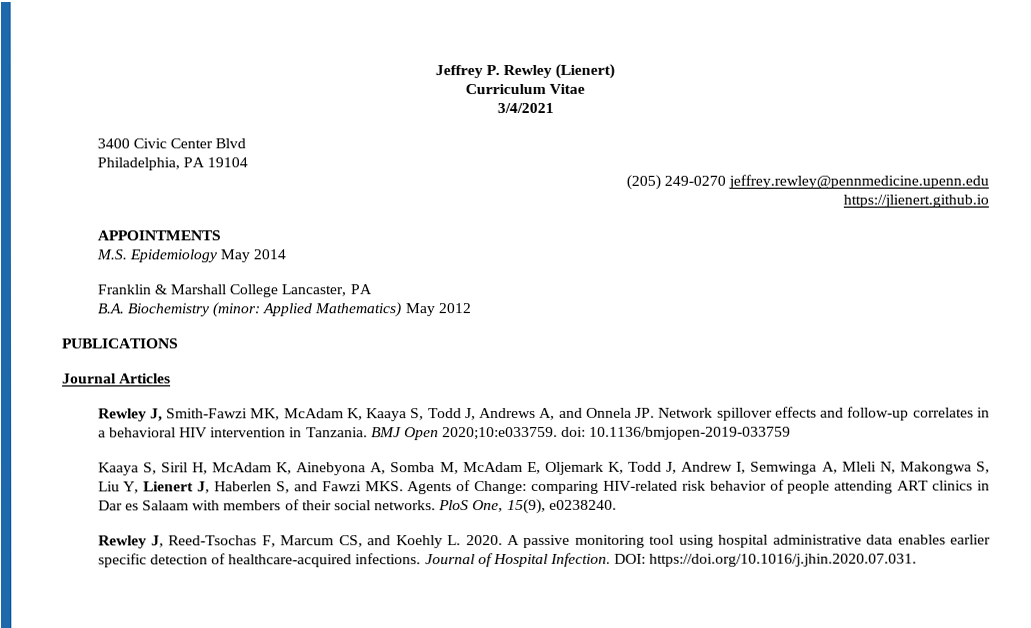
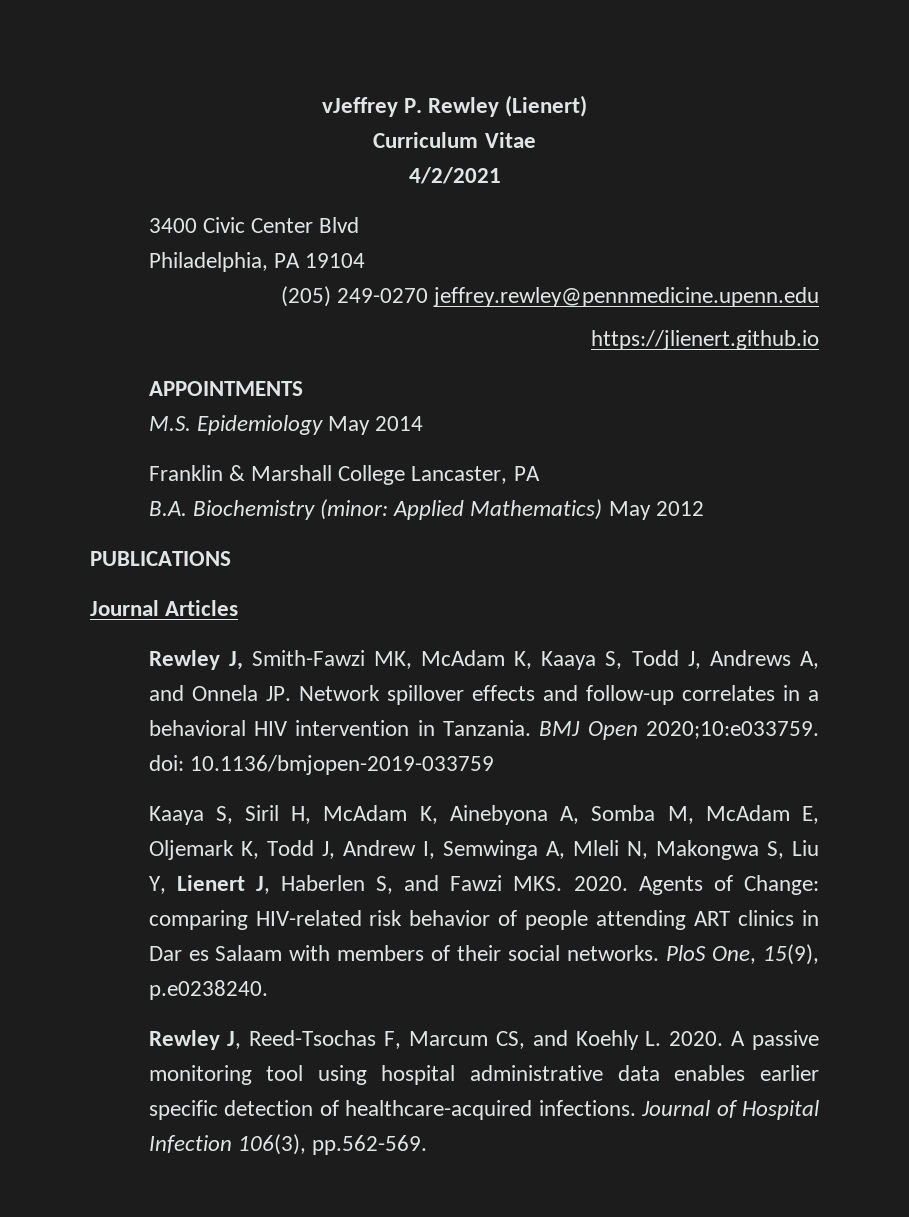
- Jeffrey P. Rewley (Lienert)
+ vJeffrey P. Rewley (Lienert)
- 3/4/2021
+ 4/2/2021
- Kaaya S, Siril H, McAdam K, Ainebyona A, Somba M, McAdam E, Oljemark K, Todd J, Andrew I, Semwinga A, Mleli N, Makongwa S, Liu Y, Lienert J, Haberlen S, and Fawzi MKS. Agents of Change: comparing HIV-related risk behavior of people attending ART clinics in Dar es Salaam with members of their social networks.
+ Kaaya S, Siril H, McAdam K, Ainebyona A, Somba M, McAdam E, Oljemark K, Todd J, Andrew I, Semwinga A, Mleli N, Makongwa S, Liu Y, Lienert J, Haberlen S, and Fawzi MKS. 2020. Agents of Change: comparing HIV-related risk behavior of people attending ART clinics in Dar es Salaam with members of their social networks.
- PloS One, 15(9), e0238240.
+ PloS One, 15(9), p.e0238240.
- Journal of Hospital Infection. DOI: https://doi.org/10.1016/j.jhin.2020.07.031.
+ Journal of Hospital Infection 106(3), pp.562-569.

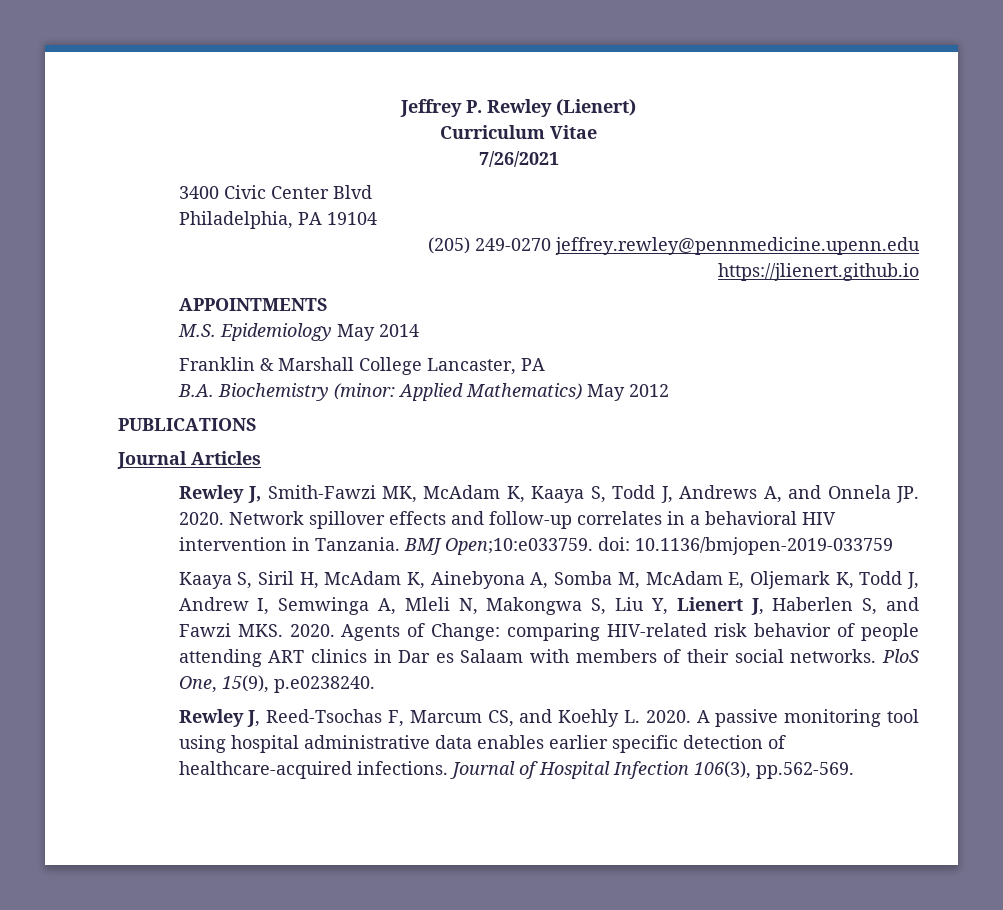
- vJeffrey P. Rewley (Lienert)
+ Jeffrey P. Rewley (Lienert)
- 4/2/2021
+ 7/26/2021
- Rewley J, Smith-Fawzi MK, McAdam K, Kaaya S, Todd J, Andrews A, and Onnela JP. Network spillover effects and follow-up correlates in a behavioral HIV intervention in Tanzania.
+ Rewley J, Smith-Fawzi MK, McAdam K, Kaaya S, Todd J, Andrews A, and Onnela JP. 2020. Network spillover effects and follow-up correlates in a behavioral HIV intervention in Tanzania.
- BMJ Open 2020;10:e033759. doi: 10.1136/bmjopen-2019-033759
+ BMJ Open;10:e033759. doi: 10.1136/bmjopen-2019-033759

